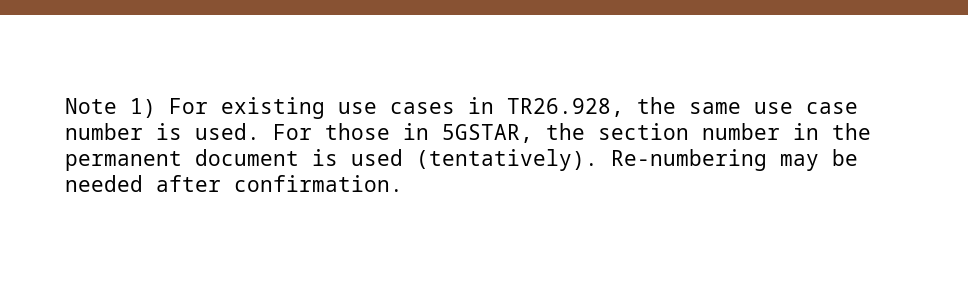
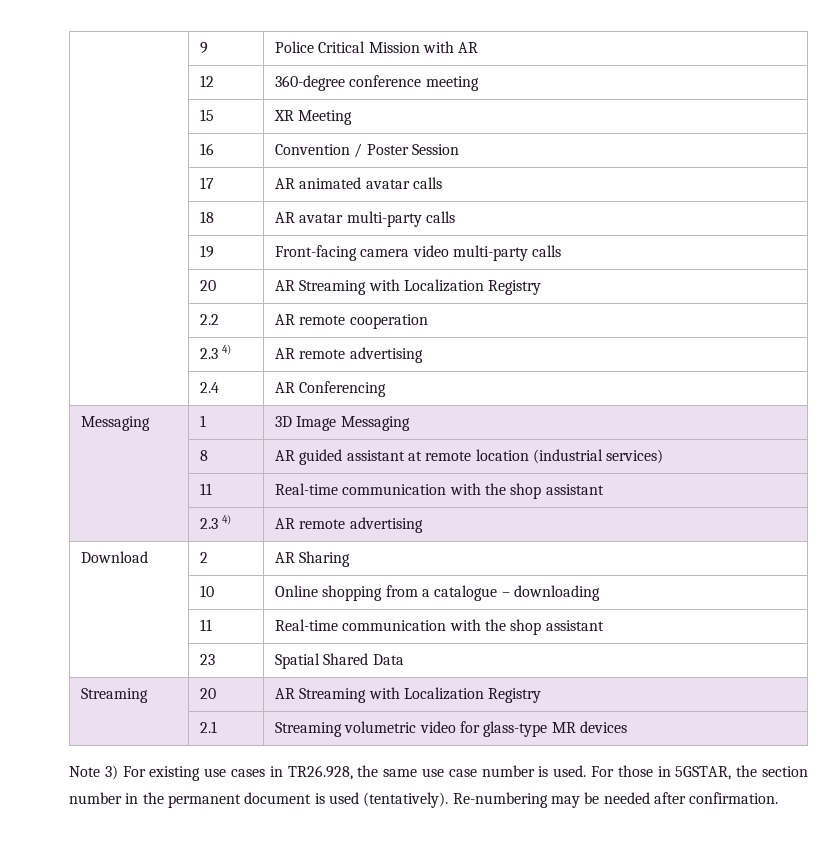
- Note 1) For existing use cases in TR26.928, the same use case number is used.
+ | 9 | Police Critical Mission with AR
+ | 12 | 360-degree conference meeting
+ | 15 | XR Meeting
+ | 16 | Convention / Poster Session
+ | 17 | AR animated avatar calls
+ | 18 | AR avatar multi-party calls
+ | 19 | Front-facing camera video multi-party calls
+ | 20 | AR Streaming with Localization Registry
+ | 2.2 | AR remote cooperation
+ | 2.3 4) | AR remote advertising
+ | 2.4 | AR Conferencing
+ Messaging | 1 | 3D Image Messaging
+ | 8 | AR guided assistant at remote location (industrial services)
+ | 11 | Real-time communication with the shop assistant
+ | 2.3 4) | AR remote advertising
+ Download | 2 | AR Sharing
+ | 10 | Online shopping from a catalogue – downloading
+ | 11 | Real-time communication with the shop assistant
+ | 23 | Spatial Shared Data
+ Streaming | 20 | AR Streaming with Localization Registry
+ | 2.1 | Streaming volumetric video for glass-type MR devices
+ Note 3) For existing use cases in TR26.928, the same use case number is used.

